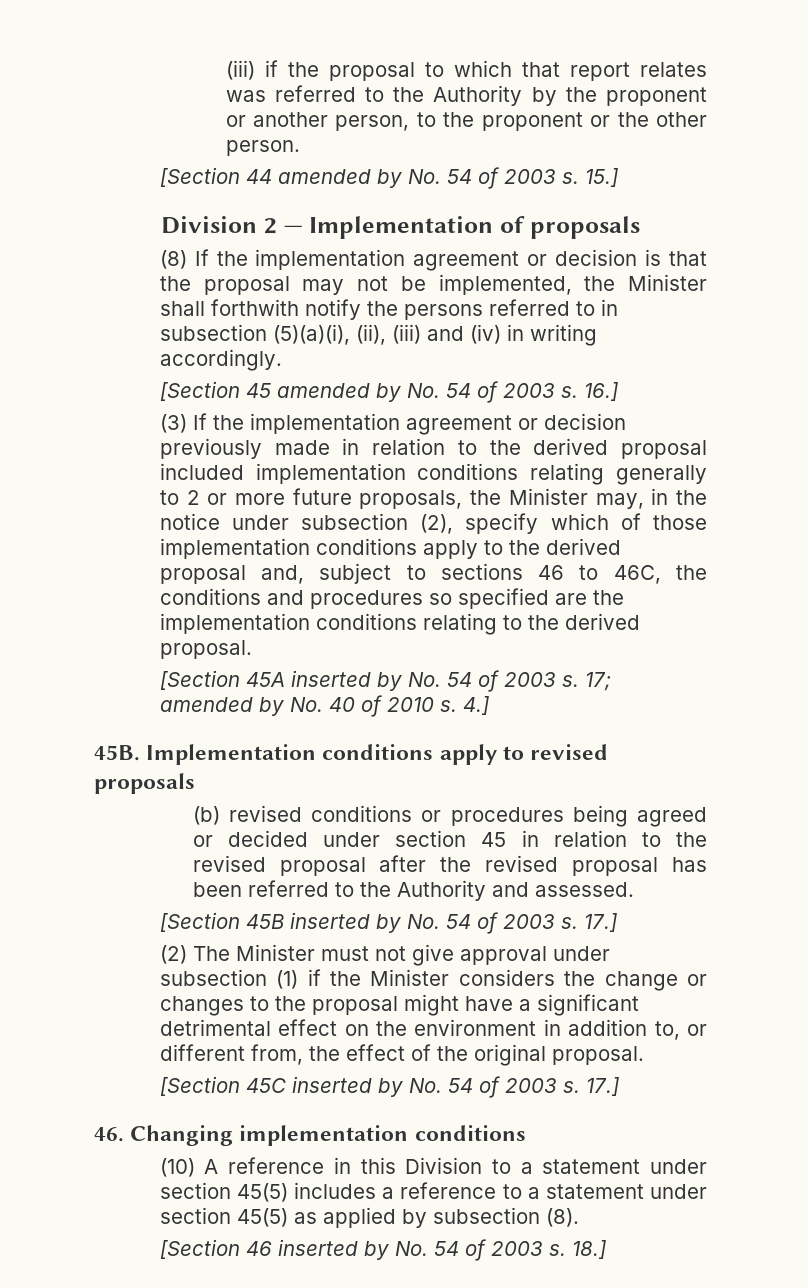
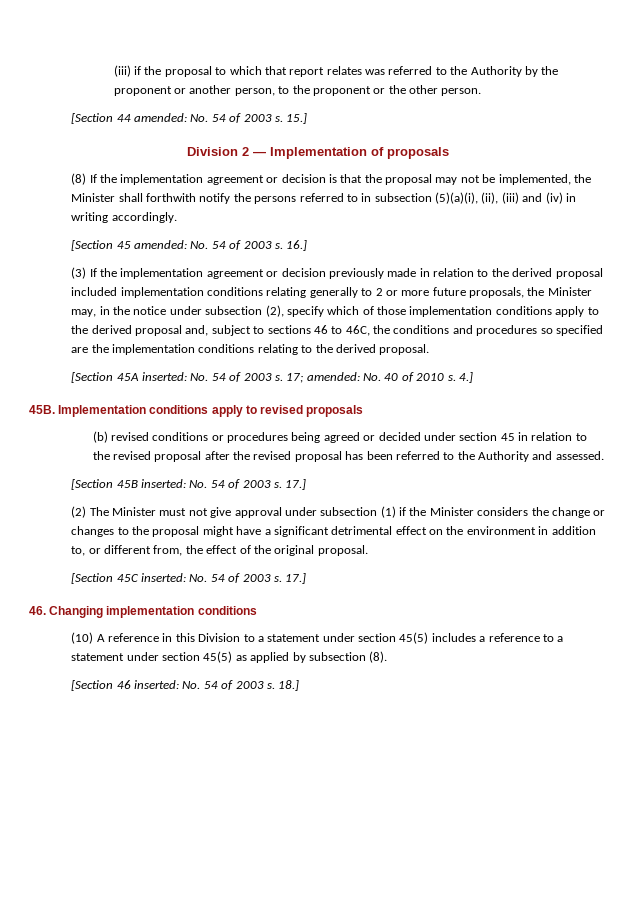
- [Section 44 amended by No. 54 of 2003 s.
+ [Section 44 amended: No. 54 of 2003 s.
- [Section 45 amended by No. 54 of 2003 s.
+ [Section 45 amended: No. 54 of 2003 s.
- [Section 45A inserted by No. 54 of 2003 s.
+ [Section 45A inserted: No. 54 of 2003 s.
- 17; amended by No. 40 of 2010 s.
+ 17; amended: No. 40 of 2010 s.
- [Section 45B inserted by No. 54 of 2003 s.
+ [Section 45B inserted: No. 54 of 2003 s.
- [Section 45C inserted by No. 54 of 2003 s.
+ [Section 45C inserted: No. 54 of 2003 s.
- [Section 46 inserted by No. 54 of 2003 s.
+ [Section 46 inserted: No. 54 of 2003 s.

